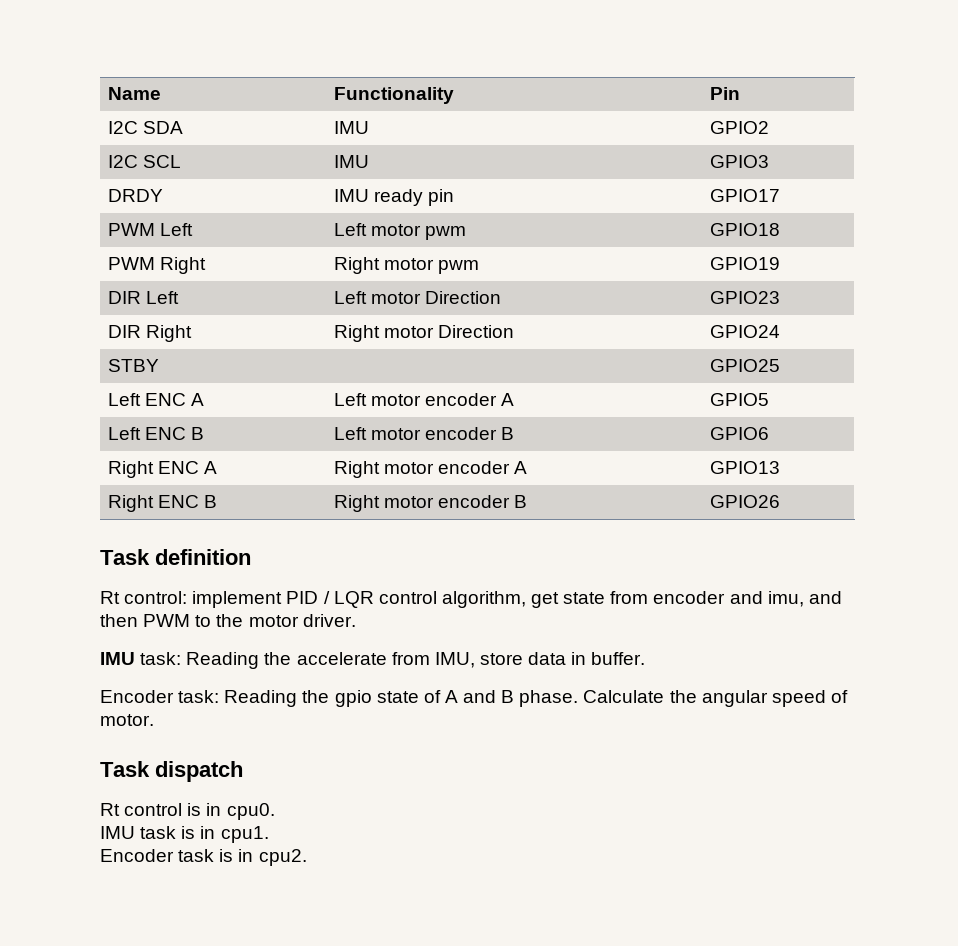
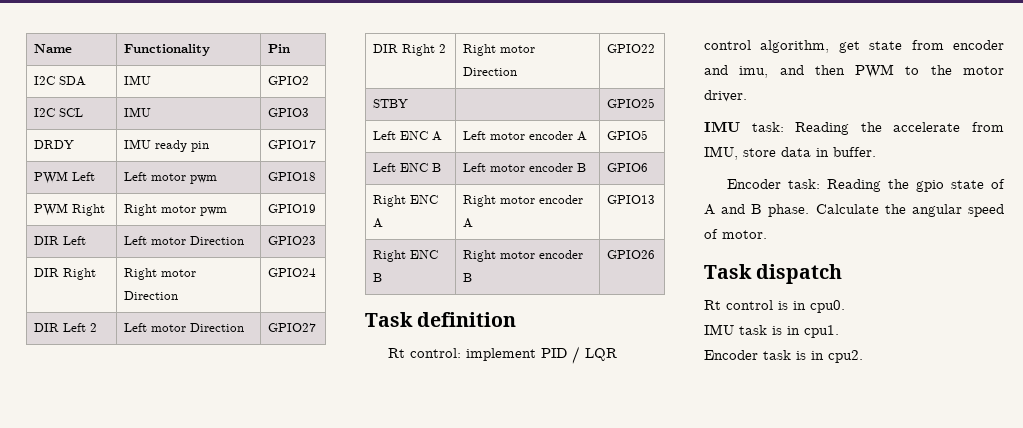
+ DIR Left 2 | Left motor Direction | GPIO27
+ DIR Right 2 | Right motor Direction | GPIO22

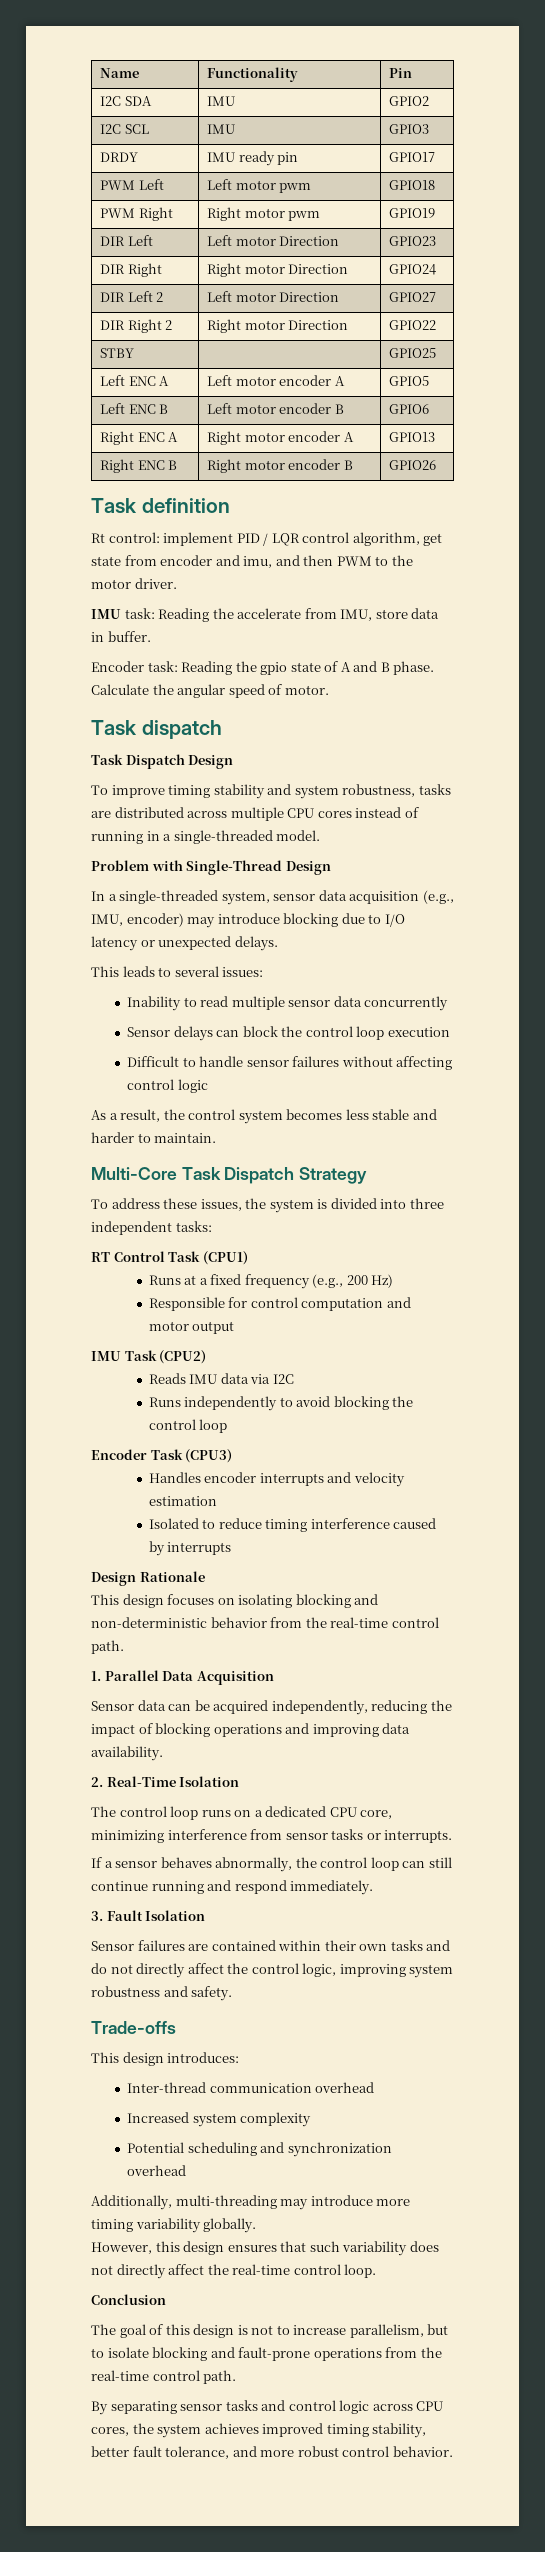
- Rt control is in cpu0.
- IMU task is in cpu1.
- Encoder task is in cpu2.
+ Task Dispatch Design
+ To improve timing stability and system robustness, tasks are distributed across multiple CPU cores instead of running in a single-threaded model.
+ Problem with Single-Thread Design
+ In a single-threaded system, sensor data acquisition (e.g., IMU, encoder) may introduce blocking due to I/O latency or unexpected delays.
+ This leads to several issues:
+ Inability to read multiple sensor data concurrently
+ Sensor delays can block the control loop execution
+ Difficult to handle sensor failures without affecting control logic
+ As a result, the control system becomes less stable and harder to maintain.
+ Multi-Core Task Dispatch Strategy
+ To address these issues, the system is divided into three independent tasks:
+ RT Control Task (CPU1)
+ Runs at a fixed frequency (e.g., 200 Hz)
+ Responsible for control computation and motor output
+ IMU Task (CPU2)
+ Reads IMU data via I2C
+ Runs independently to avoid blocking the control loop
+ Encoder Task (CPU3)
+ Handles encoder interrupts and velocity estimation
+ Isolated to reduce timing interference caused by interrupts
+ Design Rationale
+ This design focuses on isolating blocking and non-deterministic behavior from the real-time control path.
+ 1. Parallel Data Acquisition
+ Sensor data can be acquired independently, reducing the impact of blocking operations and improving data availability.
+ 2. Real-Time Isolation
+ The control loop runs on a dedicated CPU core, minimizing interference from sensor tasks or interrupts.
+ If a sensor behaves abnormally, the control loop can still continue running and respond immediately.
+ 3. Fault Isolation
+ Sensor failures are contained within their own tasks and do not directly affect the control logic, improving system robustness and safety.
+ Trade-offs
+ This design introduces:
+ Inter-thread communication overhead
+ Increased system complexity
+ Potential scheduling and synchronization overhead
+ Additionally, multi-threading may introduce more timing variability globally.
+ However, this design ensures that such variability does not directly affect the real-time control loop.
+ Conclusion
+ The goal of this design is not to increase parallelism, but to isolate blocking and fault-prone operations from the real-time control path.
+ By separating sensor tasks and control logic across CPU cores, the system achieves improved timing stability, better fault tolerance, and more robust control behavior.

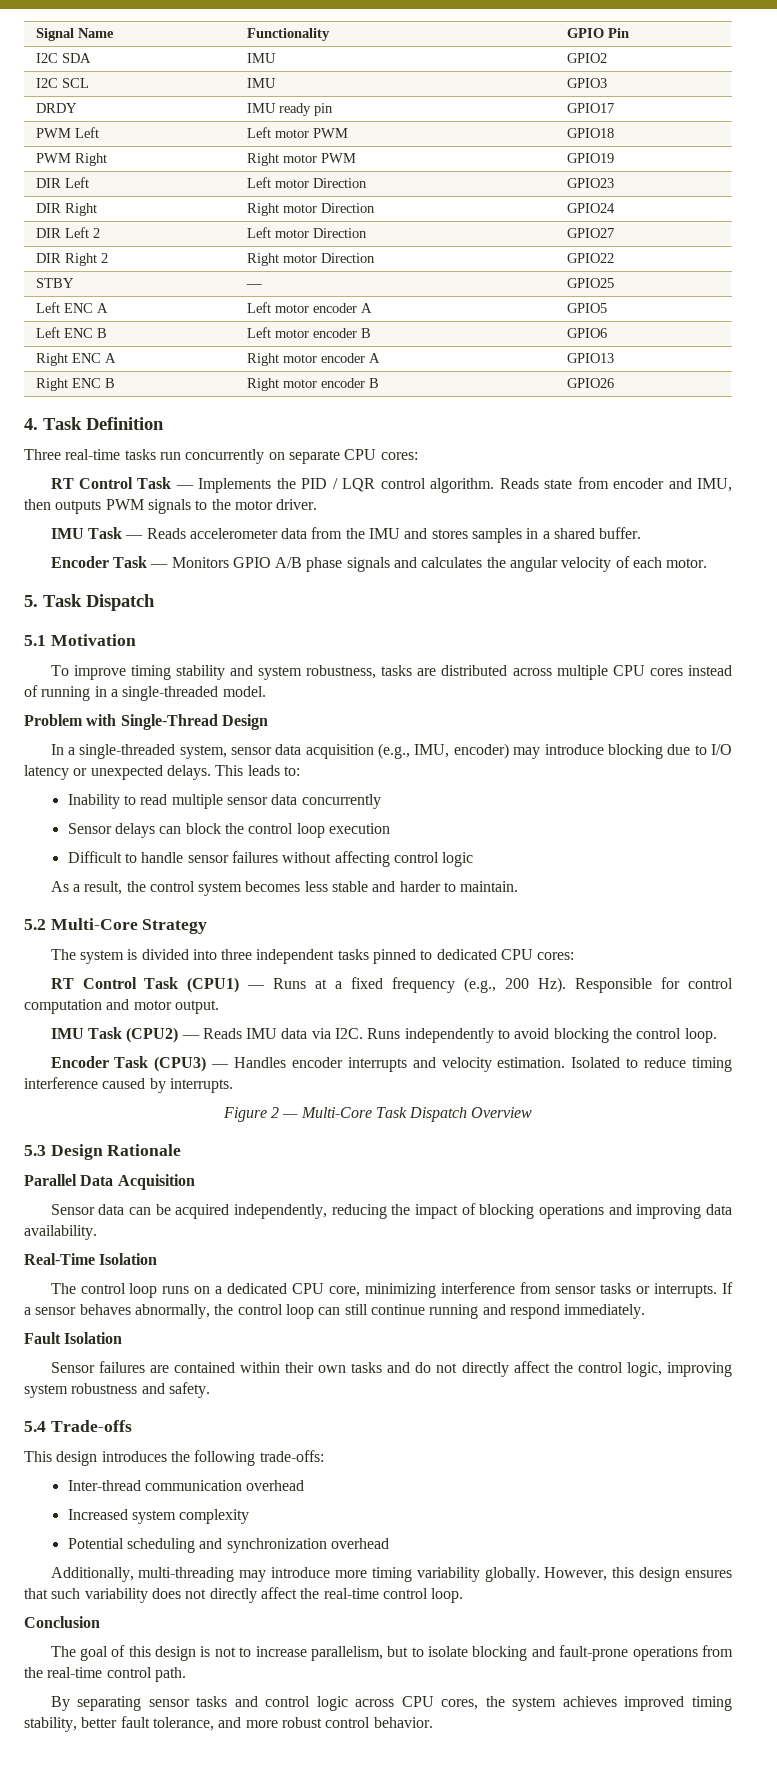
- Name | Functionality | Pin
+ Signal Name | Functionality | GPIO Pin
- PWM Left | Left motor pwm | GPIO18
+ PWM Left | Left motor PWM | GPIO18
- PWM Right | Right motor pwm | GPIO19
+ PWM Right | Right motor PWM | GPIO19
- STBY | | GPIO25
+ STBY | — | GPIO25
- Task definition
- Rt control: implement PID / LQR control algorithm, get state from encoder and imu, and then PWM to the motor driver.
+ 4. Task Definition
+ Three real-time tasks run concurrently on separate CPU cores:
+ RT Control Task — Implements the PID / LQR control algorithm. Reads state from encoder and IMU, then outputs PWM signals to the motor driver.
- IMU task: Reading the accelerate from IMU, store data in buffer.
- Encoder task: Reading the gpio state of A and B phase. Calculate the angular speed of motor.
+ IMU Task — Reads accelerometer data from the IMU and stores samples in a shared buffer.
+ Encoder Task — Monitors GPIO A/B phase signals and calculates the angular velocity of each motor.
- Task dispatch
- Task Dispatch Design
+ 5. Task Dispatch
+ 5.1 Motivation
- In a single-threaded system, sensor data acquisition (e.g., IMU, encoder) may introduce blocking due to I/O latency or unexpected delays.
- This leads to several issues:
+ In a single-threaded system, sensor data acquisition (e.g., IMU, encoder) may introduce blocking due to I/O latency or unexpected delays. This leads to:
- Multi-Core Task Dispatch Strategy
- To address these issues, the system is divided into three independent tasks:
+ 5.2 Multi-Core Strategy
+ The system is divided into three independent tasks pinned to dedicated CPU cores:
- RT Control Task (CPU1)
- Runs at a fixed frequency (e.g., 200 Hz)
- Responsible for control computation and motor output
+ RT Control Task (CPU1) — Runs at a fixed frequency (e.g., 200 Hz). Responsible for control computation and motor output.
- IMU Task (CPU2)
- Reads IMU data via I2C
- Runs independently to avoid blocking the control loop
+ IMU Task (CPU2) — Reads IMU data via I2C. Runs independently to avoid blocking the control loop.
- Encoder Task (CPU3)
- Handles encoder interrupts and velocity estimation
- Isolated to reduce timing interference caused by interrupts
- Design Rationale
- This design focuses on isolating blocking and non-deterministic behavior from the real-time control path.
- 1. Parallel Data Acquisition
+ Encoder Task (CPU3) — Handles encoder interrupts and velocity estimation. Isolated to reduce timing interference caused by interrupts.
+ Figure 2 — Multi-Core Task Dispatch Overview
+ 5.3 Design Rationale
+ Parallel Data Acquisition
- 2. Real-Time Isolation
+ Real-Time Isolation
- The control loop runs on a dedicated CPU core, minimizing interference from sensor tasks or interrupts.
- If a sensor behaves abnormally, the control loop can still continue running and respond immediately.
+ The control loop runs on a dedicated CPU core, minimizing interference from sensor tasks or interrupts. If a sensor behaves abnormally, the control loop can still continue running and respond immediately.
- 3. Fault Isolation
+ Fault Isolation
- Trade-offs
+ 5.4 Trade-offs
- This design introduces:
+ This design introduces the following trade-offs:
- Additionally, multi-threading may introduce more timing variability globally.
- However, this design ensures that such variability does not directly affect the real-time control loop.
+ Additionally, multi-threading may introduce more timing variability globally. However, this design ensures that such variability does not directly affect the real-time control loop.

